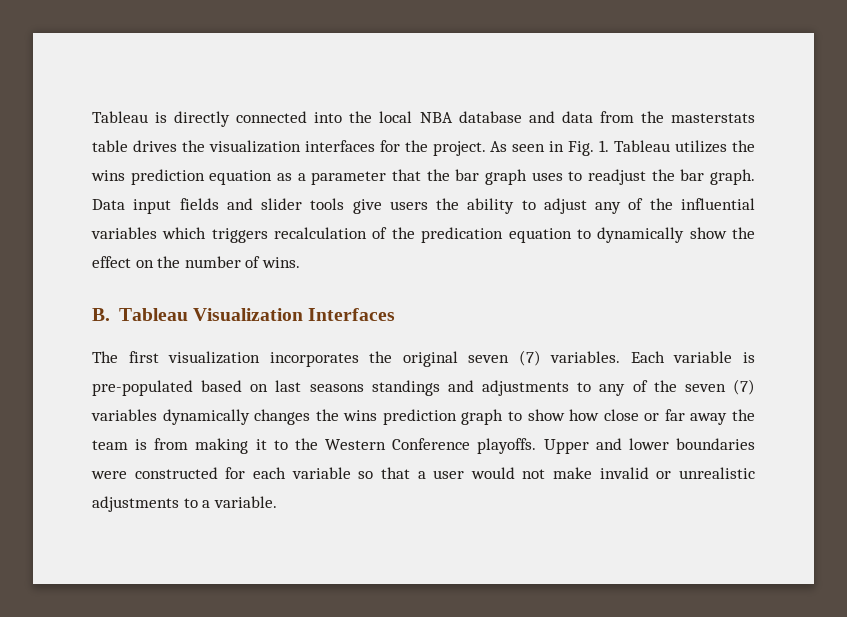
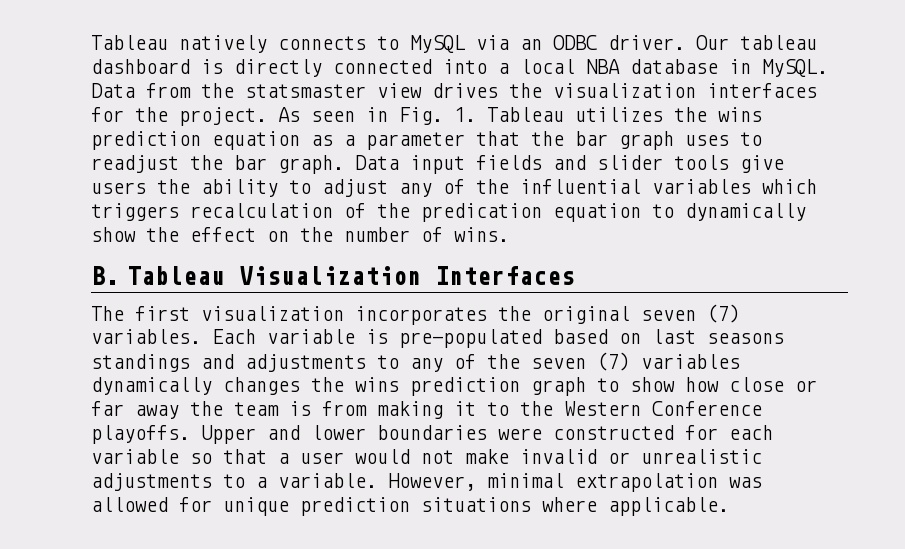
- Tableau is directly connected into the local NBA database and data from the masterstats table drives the visualization interfaces for the project.
+ Tableau natively connects to MySQL via an ODBC driver. Our tableau dashboard is directly connected into a local NBA database in MySQL. Data from the statsmaster view drives the visualization interfaces for the project.
+ However, minimal extrapolation was allowed for unique prediction situations where applicable.

